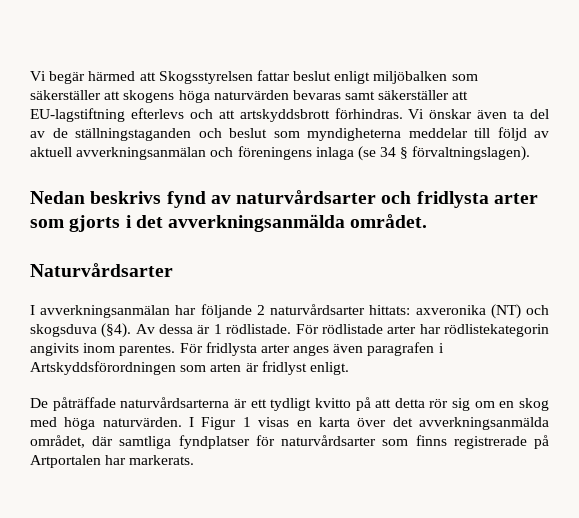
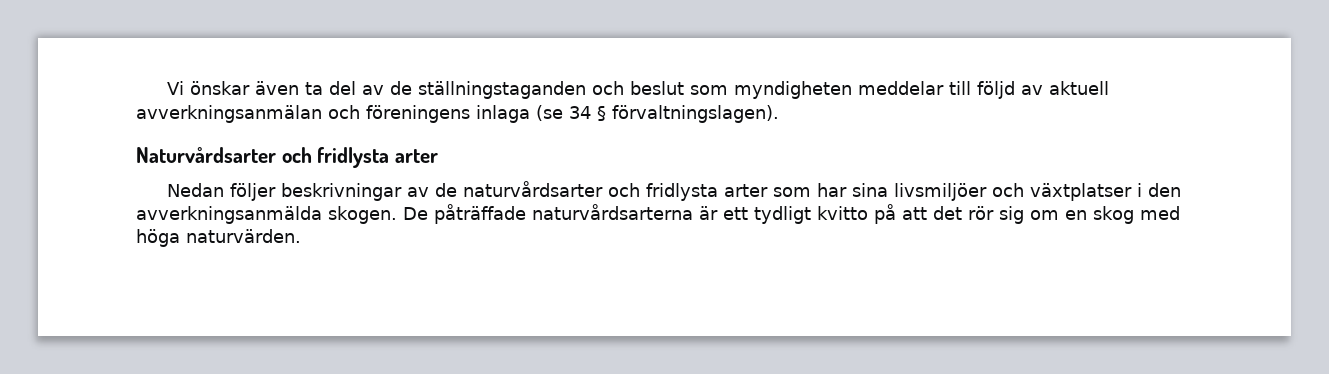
- Vi begär härmed att Skogsstyrelsen fattar beslut enligt miljöbalken som säkerställer att skogens höga naturvärden bevaras samt säkerställer att EU-lagstiftning efterlevs och att artskyddsbrott förhindras. Vi önskar även ta del av de ställningstaganden och beslut som myndigheterna meddelar till följd av aktuell avverkningsanmälan och föreningens inlaga (se 34 § förvaltningslagen).
+ Vi önskar även ta del av de ställningstaganden och beslut som myndigheten meddelar till följd av aktuell avverkningsanmälan och föreningens inlaga (se 34 § förvaltningslagen).
- Nedan beskrivs fynd av naturvårdsarter och fridlysta arter som gjorts i det avverkningsanmälda området.
- Naturvårdsarter
- I avverkningsanmälan har följande 2 naturvårdsarter hittats: axveronika (NT) och skogsduva (§4). Av dessa är 1 rödlistade. För rödlistade arter har rödlistekategorin angivits inom parentes. För fridlysta arter anges även paragrafen i Artskyddsförordningen som arten är fridlyst enligt.
- De påträffade naturvårdsarterna är ett tydligt kvitto på att detta rör sig om en skog med höga naturvärden. I Figur 1 visas en karta över det avverkningsanmälda området, där samtliga fyndplatser för naturvårdsarter som finns registrerade på Artportalen har markerats.
+ Naturvårdsarter och fridlysta arter
+ Nedan följer beskrivningar av de naturvårdsarter och fridlysta arter som har sina livsmiljöer och växtplatser i den avverkningsanmälda skogen. De påträffade naturvårdsarterna är ett tydligt kvitto på att det rör sig om en skog med höga naturvärden.

